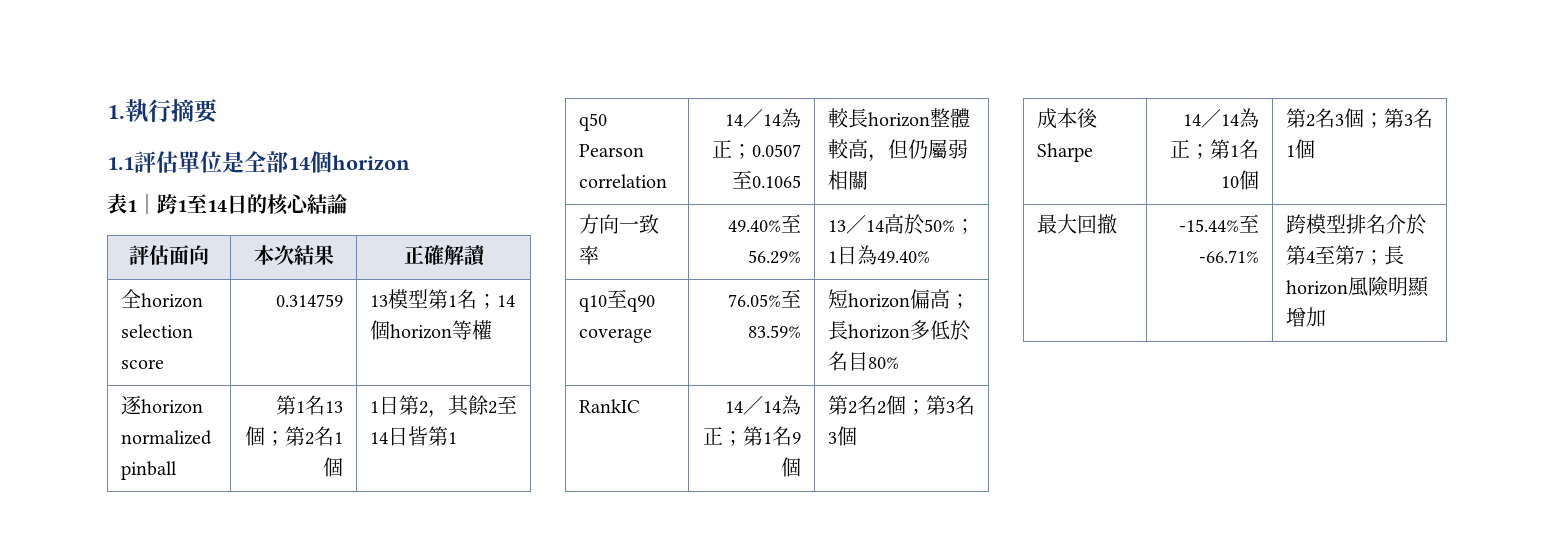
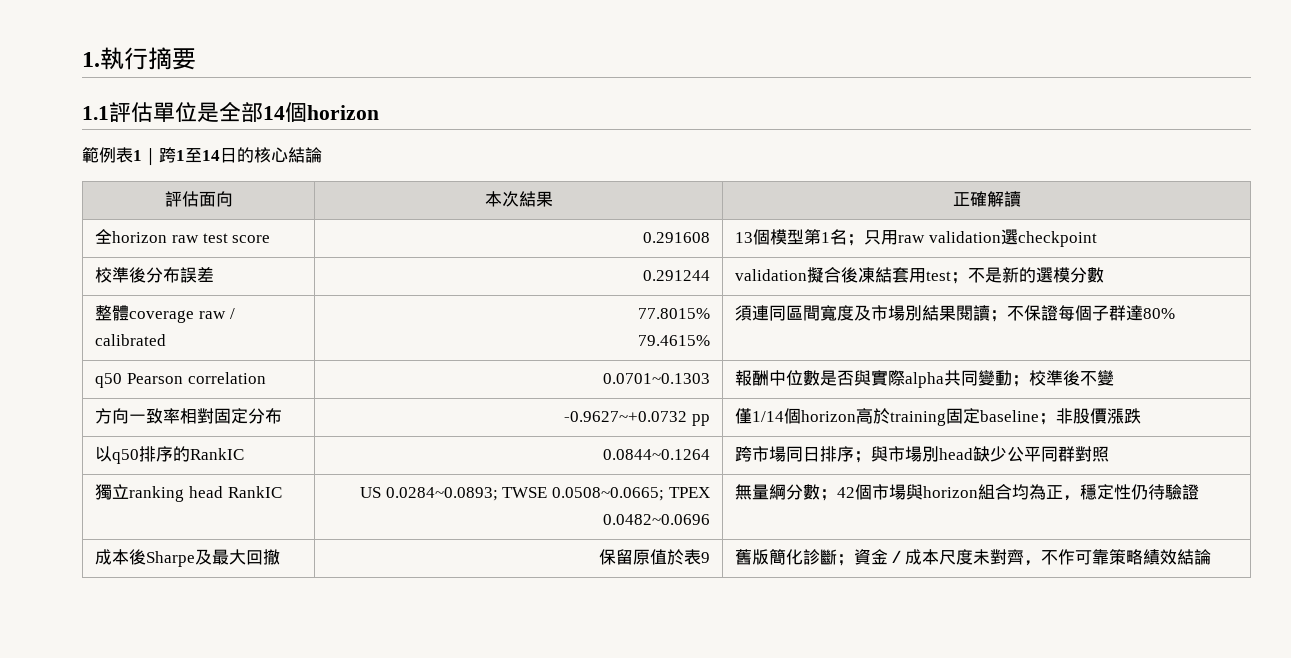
- 表1｜跨1至14日的核心結論
+ 範例表1｜跨1至14日的核心結論
- 全horizon selection score | 0.314759 | 13模型第1名；14個horizon等權
- 逐horizon normalized pinball | 第1名13個；第2名1個 | 1日第2，其餘2至14日皆第1
- q50 Pearson correlation | 14／14為正；0.0507至0.1065 | 較長horizon整體較高，但仍屬弱相關
- 方向一致率 | 49.40%至56.29% | 13／14高於50%；1日為49.40%
- q10至q90 coverage | 76.05%至83.59% | 短horizon偏高；長horizon多低於名目80%
- RankIC | 14／14為正；第1名9個 | 第2名2個；第3名3個
- 成本後Sharpe | 14／14為正；第1名10個 | 第2名3個；第3名1個
- 最大回撤 | -15.44%至-66.71% | 跨模型排名介於第4至第7；長horizon風險明顯增加
+ 全horizon raw test score | 0.291608 | 13個模型第1名；只用raw validation選checkpoint
+ 校準後分布誤差 | 0.291244 | validation擬合後凍結套用test；不是新的選模分數
+ 整體coverage raw / calibrated | 77.8015%
+ 79.4615% | 須連同區間寬度及市場別結果閱讀；不保證每個子群達80%
+ q50 Pearson correlation | 0.0701~0.1303 | 報酬中位數是否與實際alpha共同變動；校準後不變
+ 方向一致率相對固定分布 | -0.9627~+0.0732 pp | 僅1/14個horizon高於training固定baseline；非股價漲跌
+ 以q50排序的RankIC | 0.0844~0.1264 | 跨市場同日排序；與市場別head缺少公平同群對照
+ 獨立ranking head RankIC | US 0.0284~0.0893; TWSE 0.0508~0.0665; TPEX 0.0482~0.0696 | 無量綱分數；42個市場與horizon組合均為正，穩定性仍待驗證
+ 成本後Sharpe及最大回撤 | 保留原值於表9 | 舊版簡化診斷；資金／成本尺度未對齊，不作可靠策略績效結論

